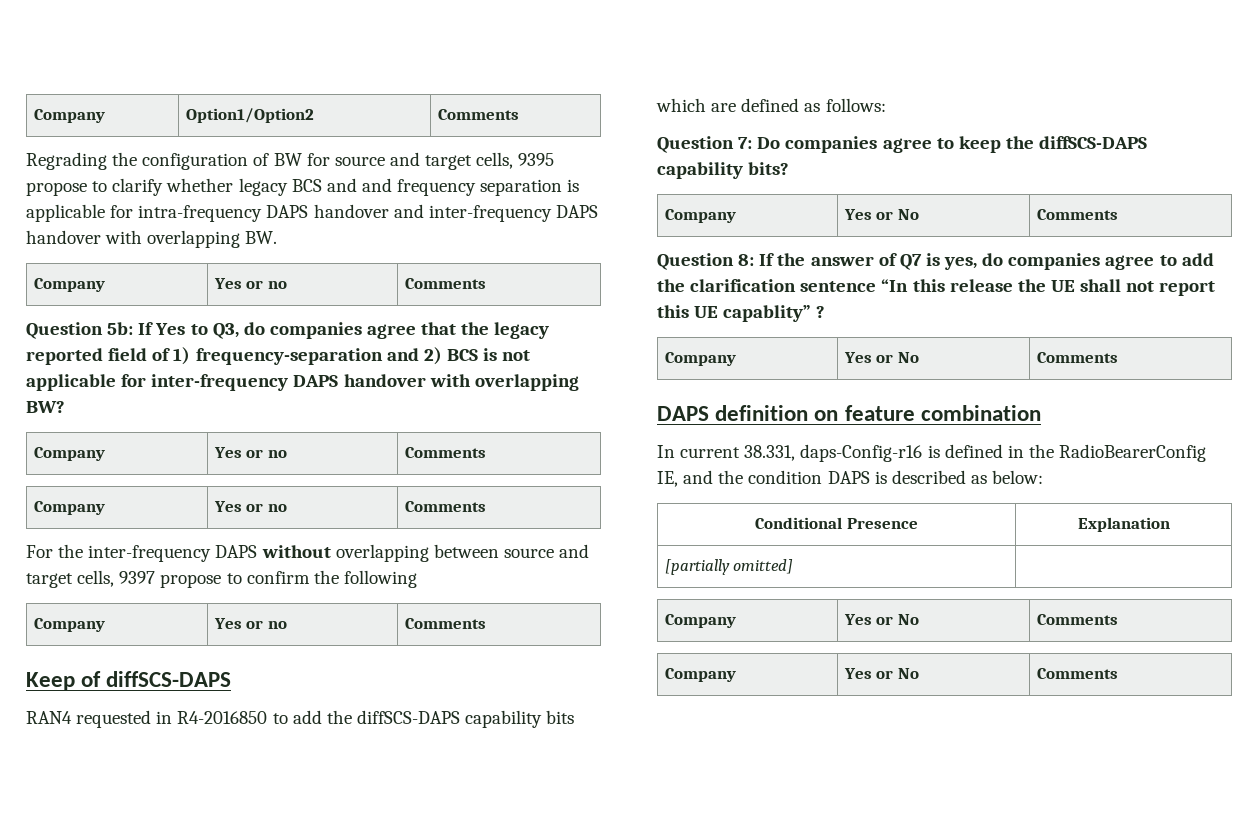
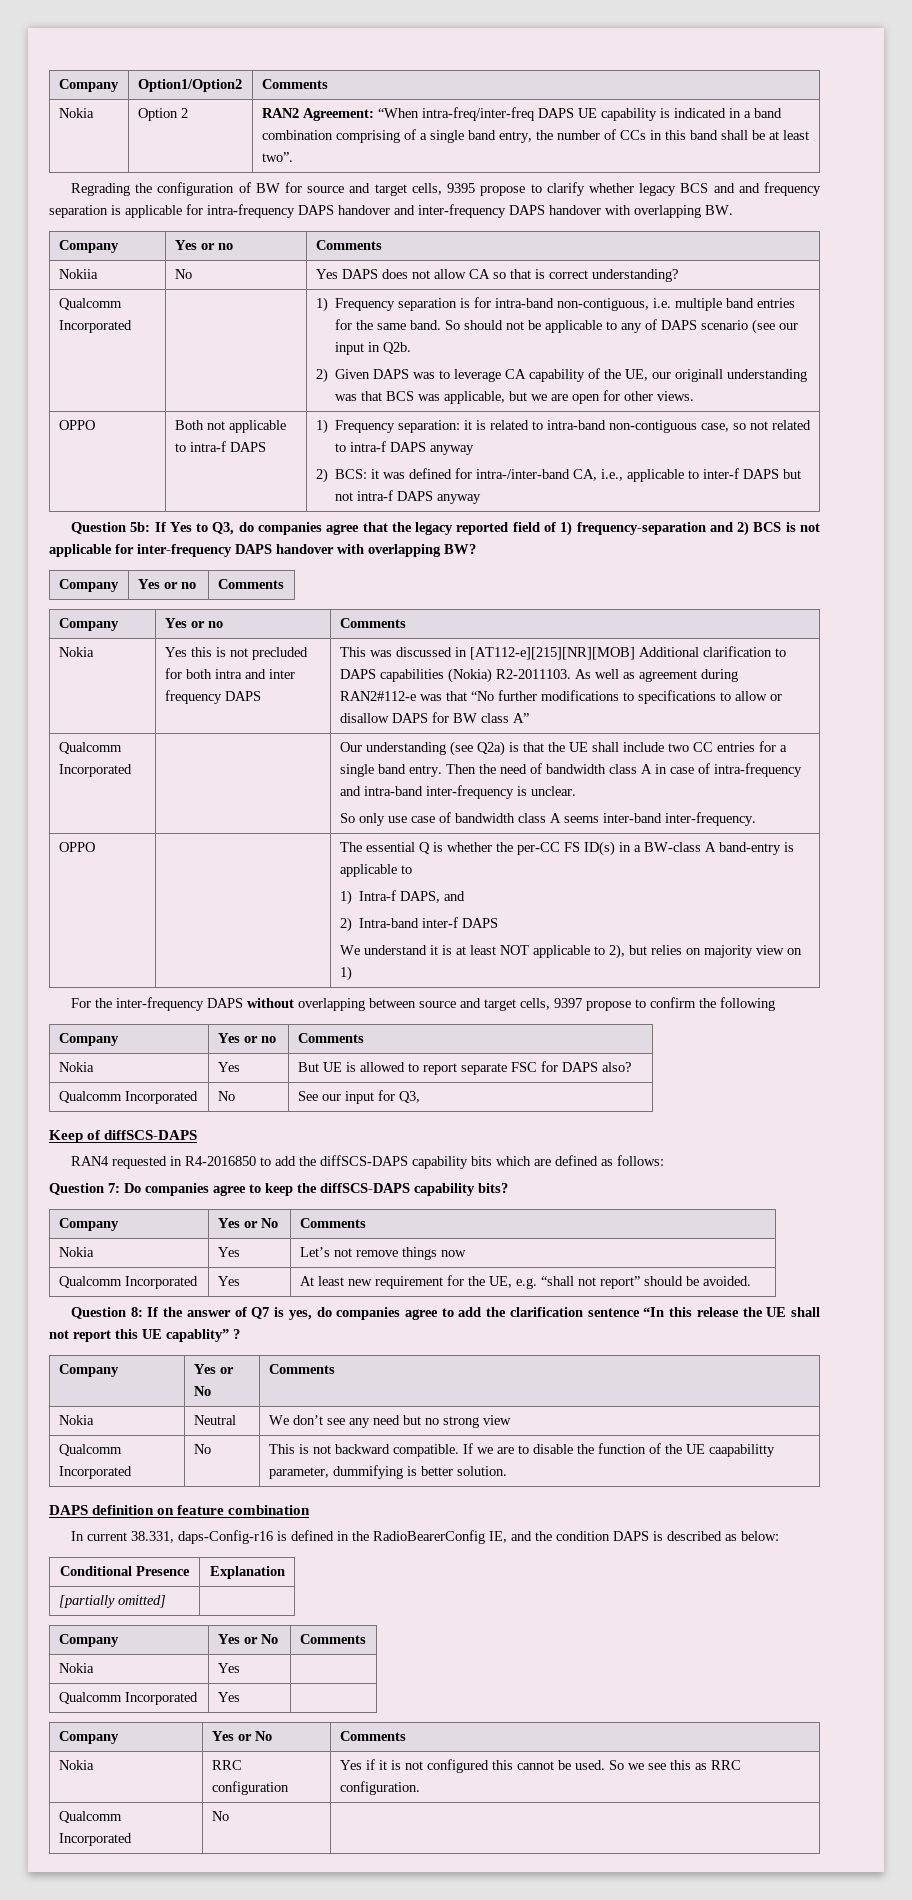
+ Nokia | Option 2 | RAN2 Agreement: “When intra-freq/inter-freq DAPS UE capability is indicated in a band combination comprising of a single band entry, the number of CCs in this band shall be at least two”.
+ Nokiia | No | Yes DAPS does not allow CA so that is correct understanding?
+ Qualcomm Incorporated | | 1) Frequency separation is for intra-band non-contiguous, i.e. multiple band entries for the same band. So should not be applicable to any of DAPS scenario (see our input in Q2b.
+ 2) Given DAPS was to leverage CA capability of the UE, our originall understanding was that BCS was applicable, but we are open for other views.
+ OPPO | Both not applicable to intra-f DAPS | 1) Frequency separation: it is related to intra-band non-contiguous case, so not related to intra-f DAPS anyway
+ 2) BCS: it was defined for intra-/inter-band CA, i.e., applicable to inter-f DAPS but not intra-f DAPS anyway
+ Nokia | Yes this is not precluded for both intra and inter frequency DAPS | This was discussed in [AT112-e][215][NR][MOB] Additional clarification to DAPS capabilities (Nokia) R2-2011103. As well as agreement during RAN2#112-e was that “No further modifications to specifications to allow or disallow DAPS for BW class A”
+ Qualcomm Incorporated | | Our understanding (see Q2a) is that the UE shall include two CC entries for a single band entry. Then the need of bandwidth class A in case of intra-frequency and intra-band inter-frequency is unclear.
+ So only use case of bandwidth class A seems inter-band inter-frequency.
+ OPPO | | The essential Q is whether the per-CC FS ID(s) in a BW-class A band-entry is applicable to
+ 1) Intra-f DAPS, and
+ 2) Intra-band inter-f DAPS
+ We understand it is at least NOT applicable to 2), but relies on majority view on 1)
+ Nokia | Yes | But UE is allowed to report separate FSC for DAPS also?
+ Qualcomm Incorporated | No | See our input for Q3,
+ Nokia | Yes | Let’s not remove things now
+ Qualcomm Incorporated | Yes | At least new requirement for the UE, e.g. “shall not report” should be avoided.
+ Nokia | Neutral | We don’t see any need but no strong view
+ Qualcomm Incorporated | No | This is not backward compatible. If we are to disable the function of the UE caapabilitty parameter, dummifying is better solution.
  [partially omitted] |
  Company | Yes or No | Comments
+ Nokia | Yes |
+ Qualcomm Incorporated | Yes |
  Company | Yes or No | Comments
+ Nokia | RRC configuration | Yes if it is not configured this cannot be used. So we see this as RRC configuration.
+ Qualcomm Incorporated | No |

